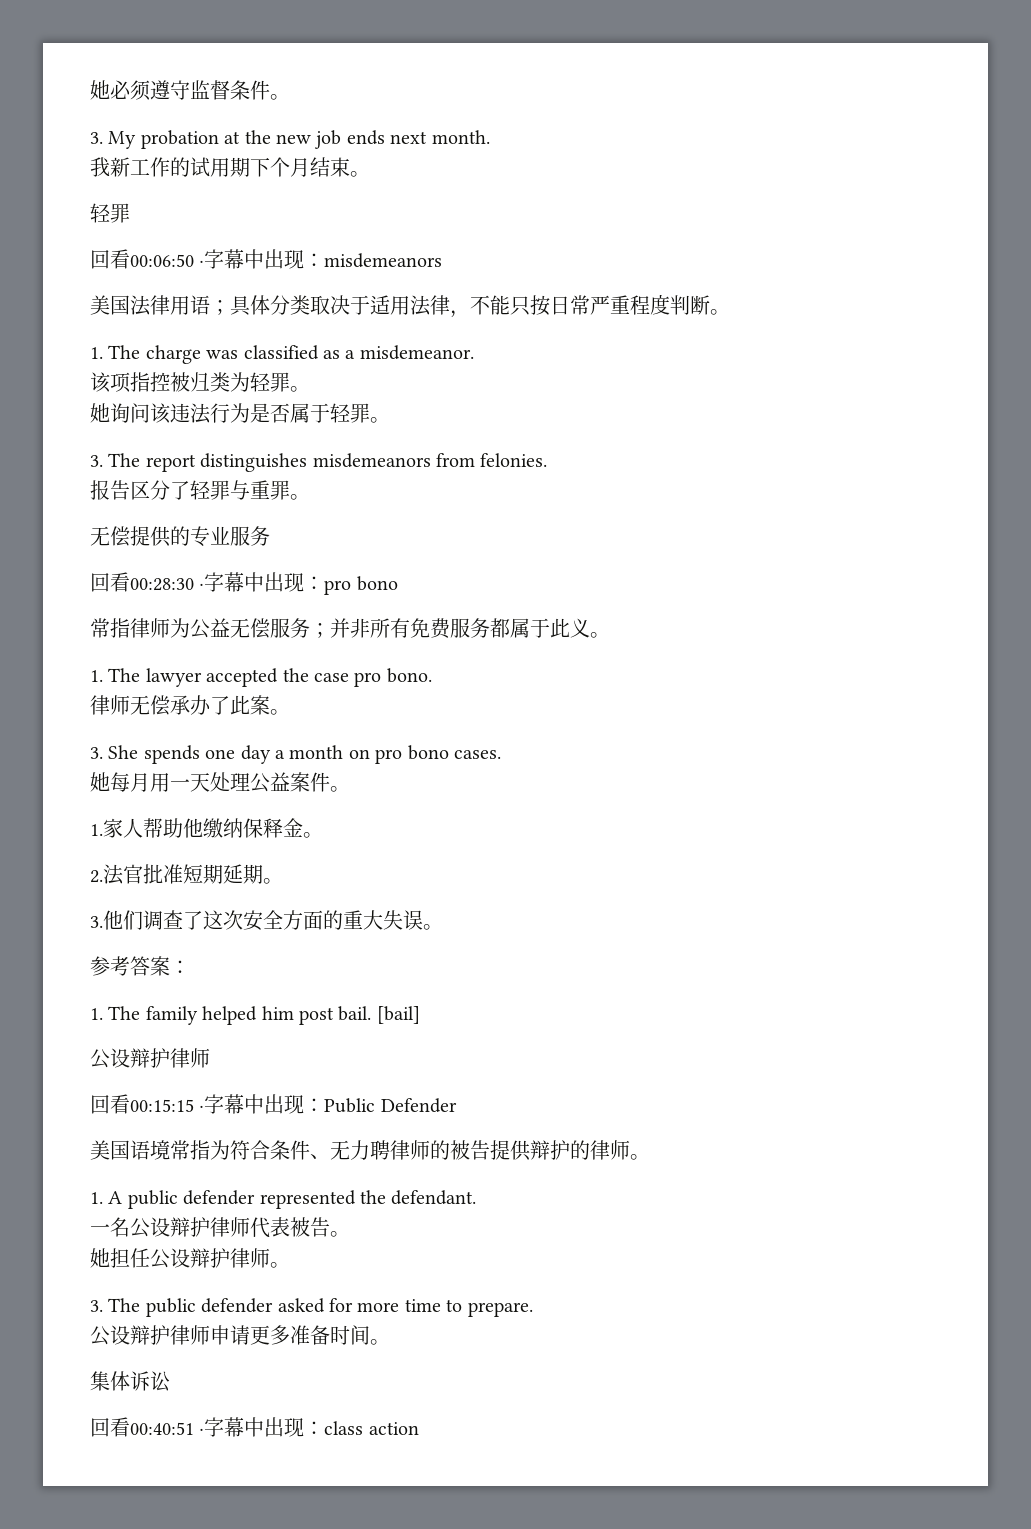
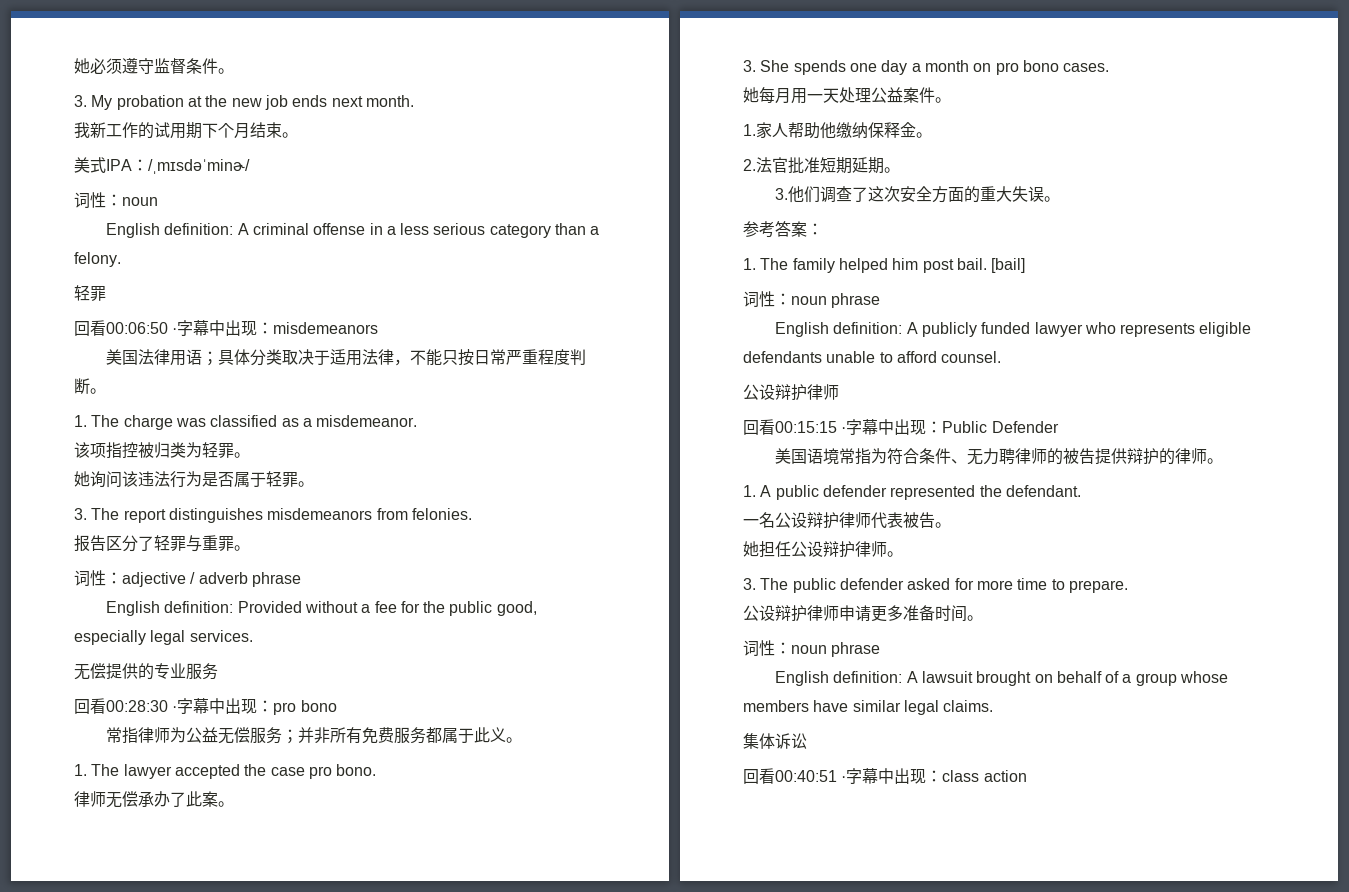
+ 美式IPA：/ˌmɪsdəˈminɚ/
+ 词性：noun
+ English definition: A criminal offense in a less serious category than a felony.
+ 词性：adjective / adverb phrase
+ English definition: Provided without a fee for the public good, especially legal services.
  [bail]
+ 词性：noun phrase
+ English definition: A publicly funded lawyer who represents eligible defendants unable to afford counsel.
  公设辩护律师申请更多准备时间。
+ 词性：noun phrase
+ English definition: A lawsuit brought on behalf of a group whose members have similar legal claims.

